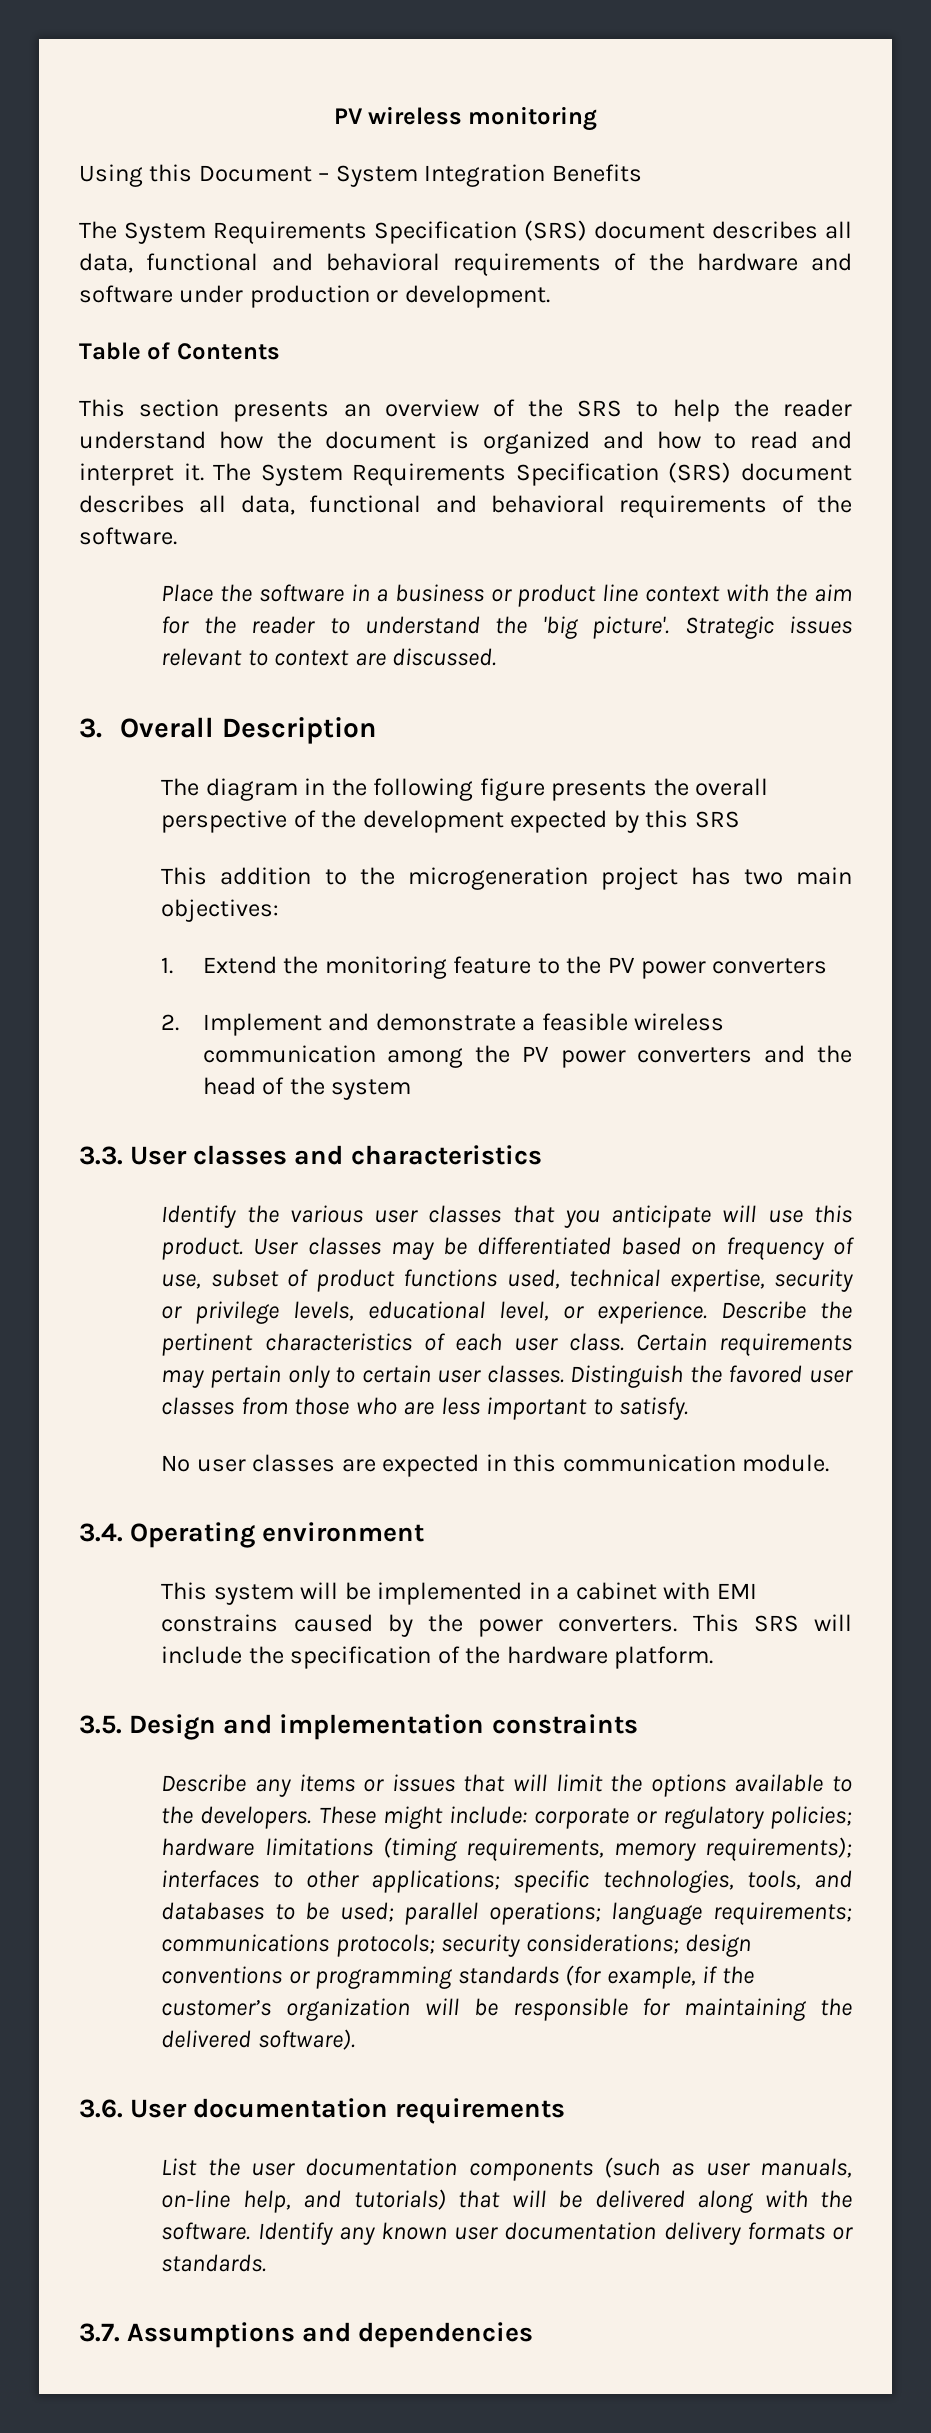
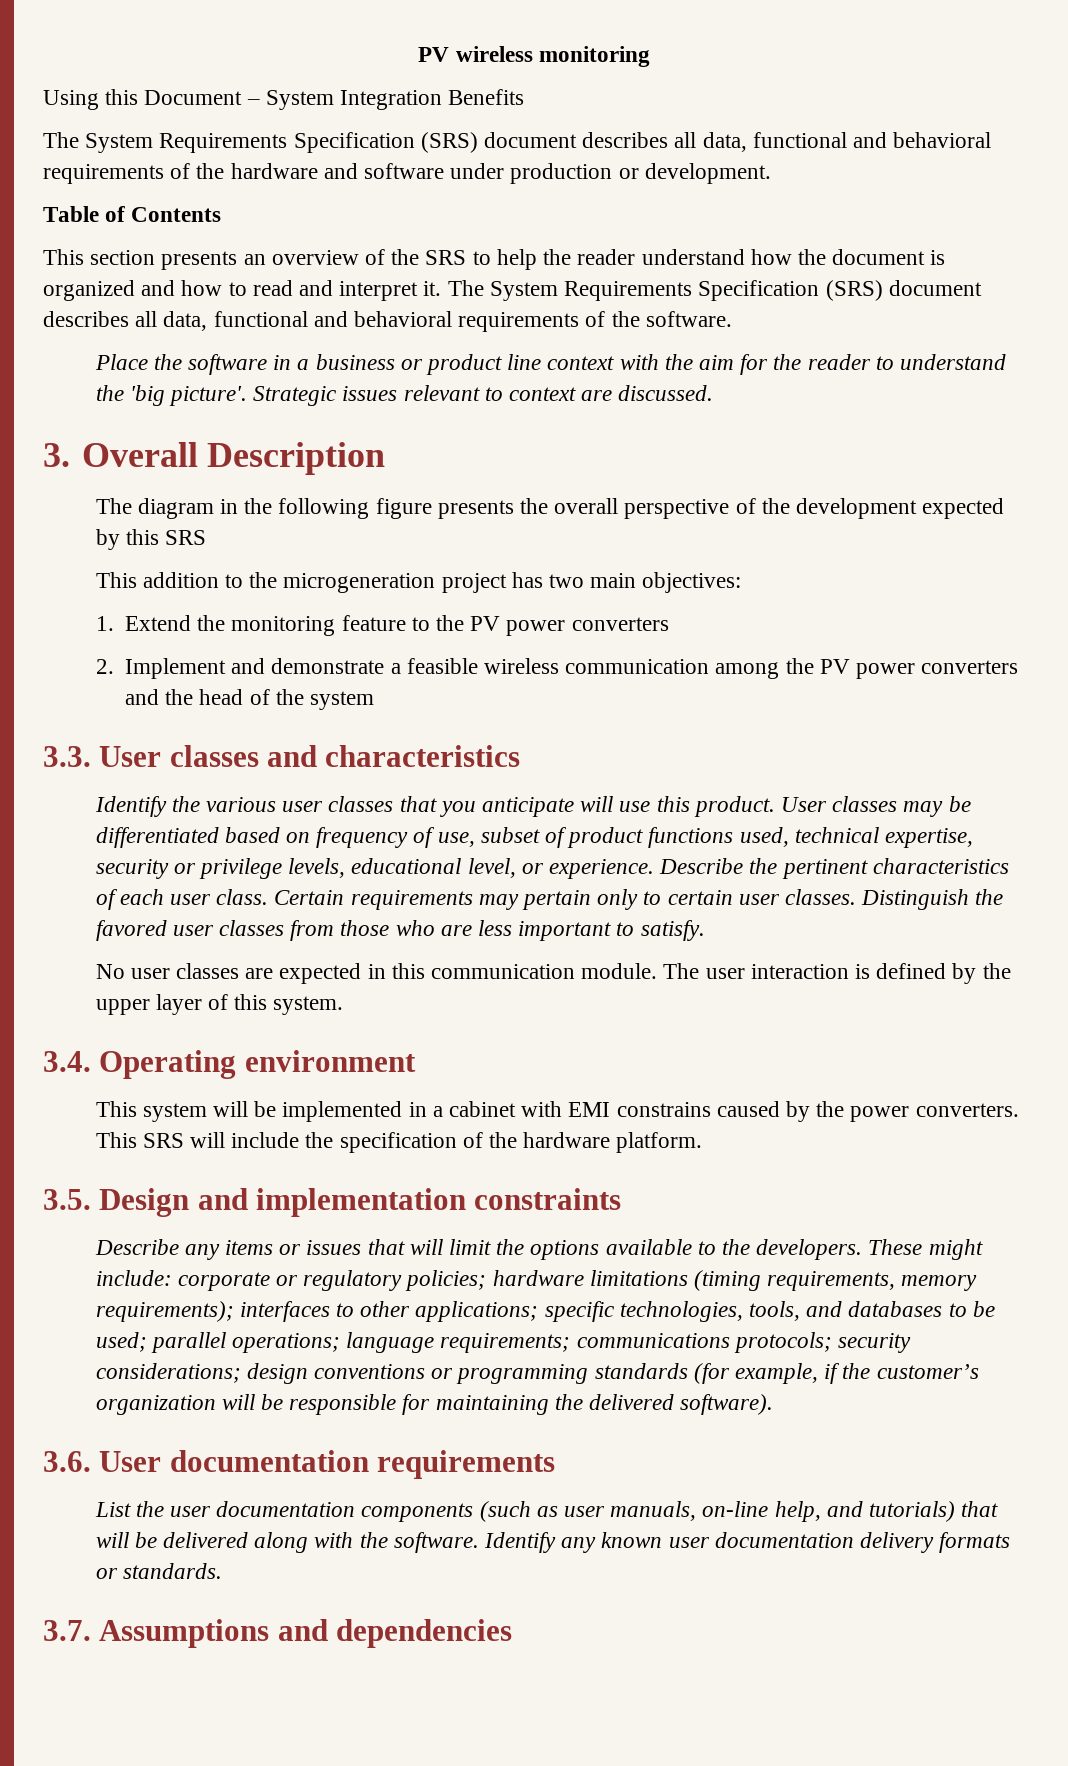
+ The user interaction is defined by the upper layer of this system.

